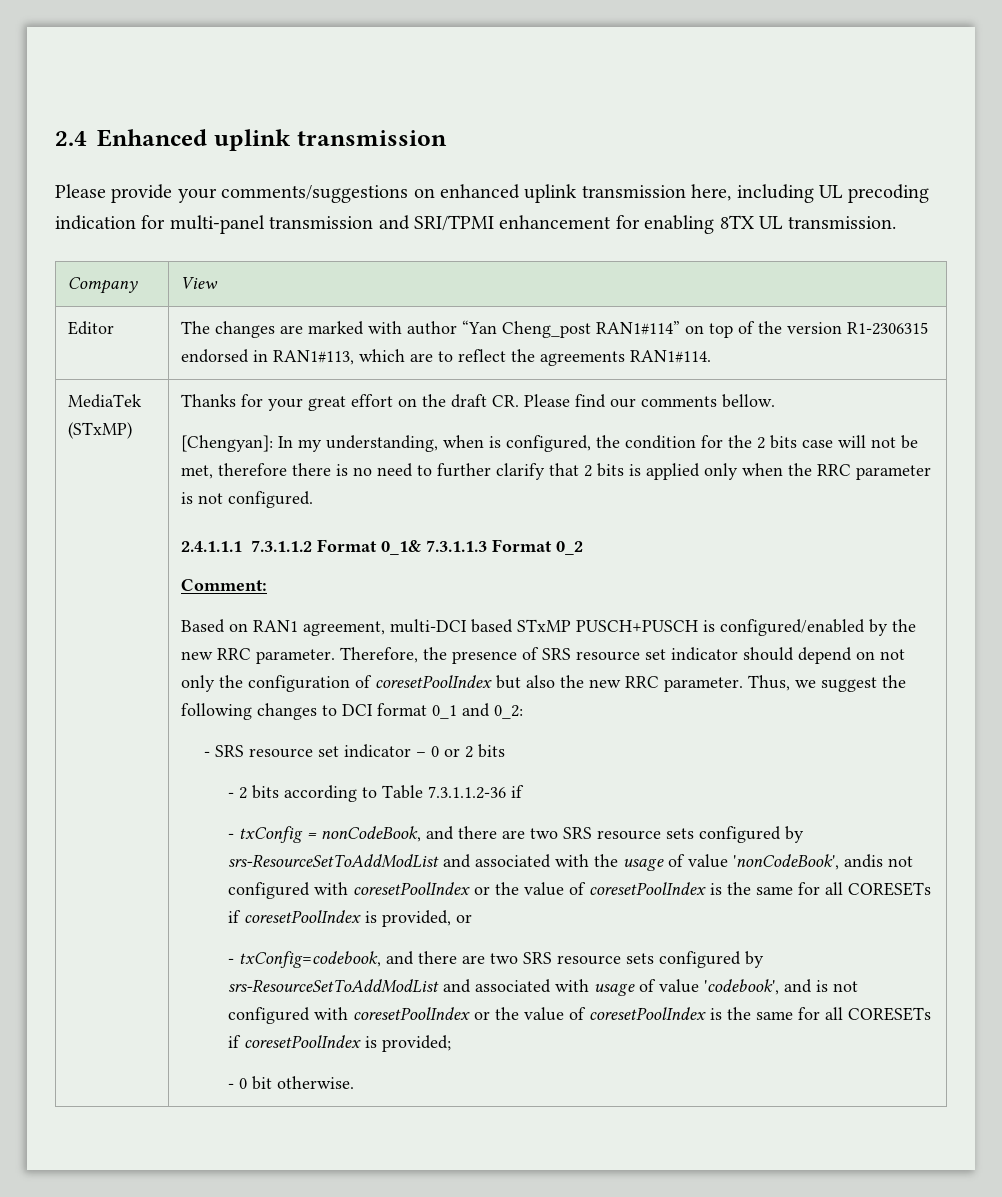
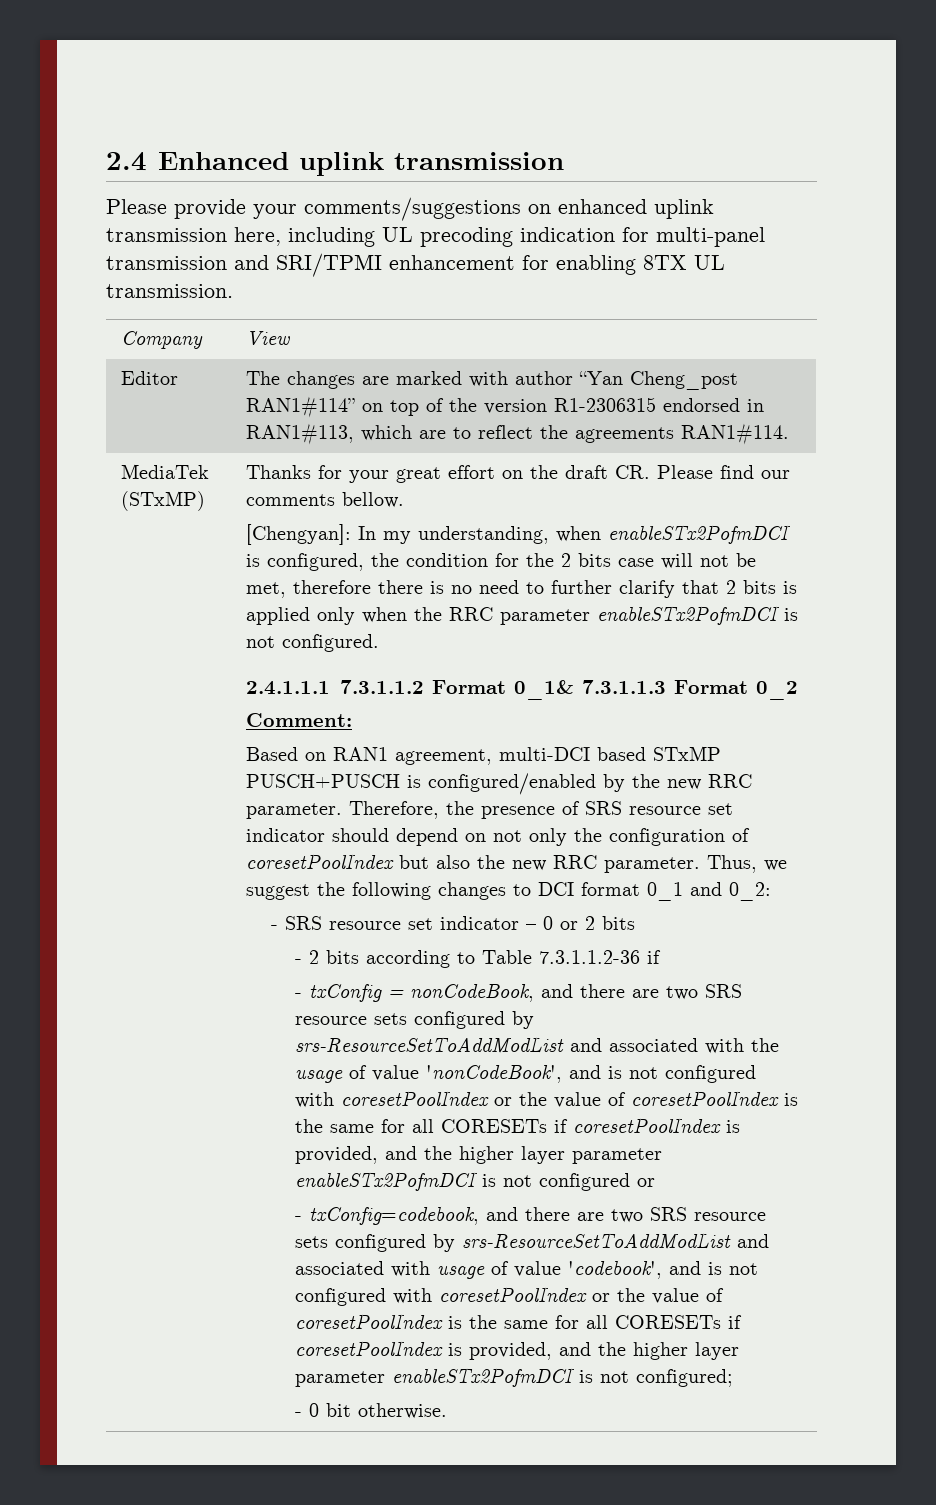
- [Chengyan]: In my understanding, when is configured, the condition for the 2 bits case will not be met, therefore there is no need to further clarify that 2 bits is applied only when the RRC parameter is not configured.
+ [Chengyan]: In my understanding, when enableSTx2PofmDCI is configured, the condition for the 2 bits case will not be met, therefore there is no need to further clarify that 2 bits is applied only when the RRC parameter enableSTx2PofmDCI is not configured.
- - txConfig = nonCodeBook, and there are two SRS resource sets configured by srs-ResourceSetToAddModList and associated with the usage of value 'nonCodeBook', andis not configured with coresetPoolIndex or the value of coresetPoolIndex is the same for all CORESETs if coresetPoolIndex is provided, or
+ - txConfig = nonCodeBook, and there are two SRS resource sets configured by srs-ResourceSetToAddModList and associated with the usage of value 'nonCodeBook', and is not configured with coresetPoolIndex or the value of coresetPoolIndex is the same for all CORESETs if coresetPoolIndex is provided, and the higher layer parameter enableSTx2PofmDCI is not configured or
- - txConfig=codebook, and there are two SRS resource sets configured by srs-ResourceSetToAddModList and associated with usage of value 'codebook', and is not configured with coresetPoolIndex or the value of coresetPoolIndex is the same for all CORESETs if coresetPoolIndex is provided;
+ - txConfig=codebook, and there are two SRS resource sets configured by srs-ResourceSetToAddModList and associated with usage of value 'codebook', and is not configured with coresetPoolIndex or the value of coresetPoolIndex is the same for all CORESETs if coresetPoolIndex is provided, and the higher layer parameter enableSTx2PofmDCI is not configured;

